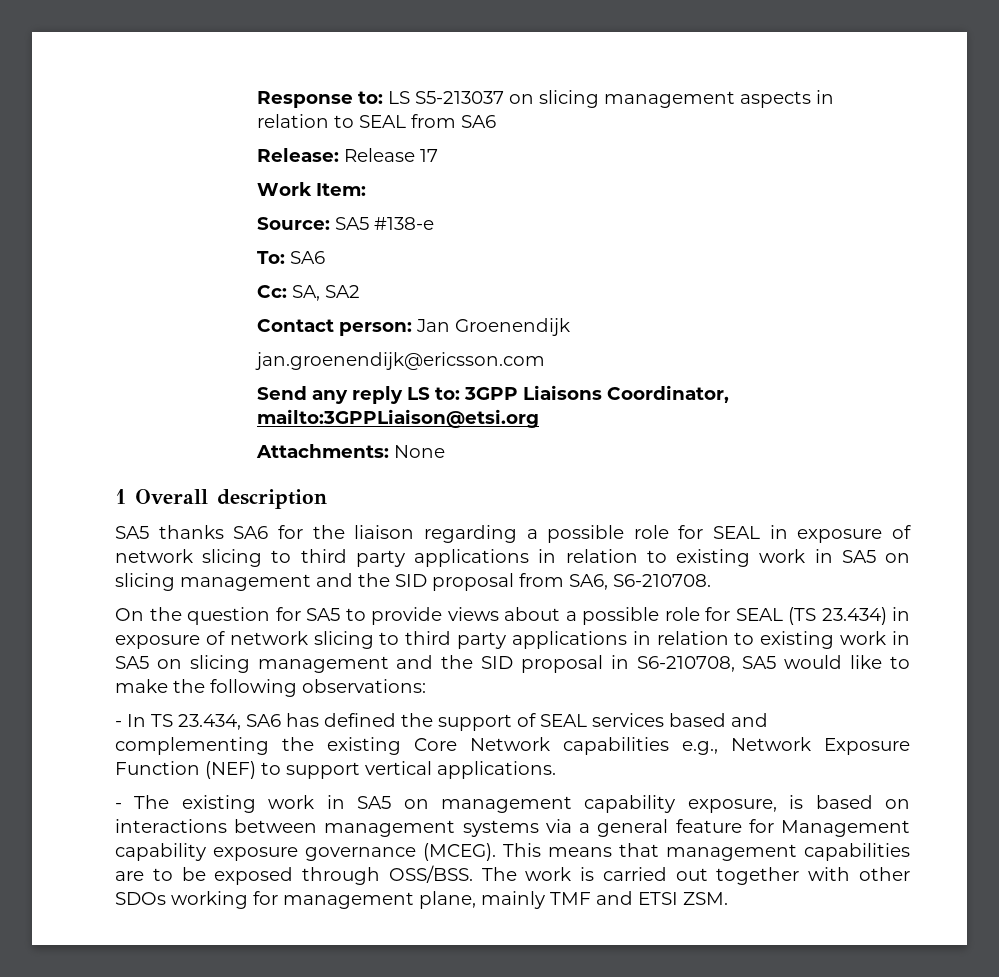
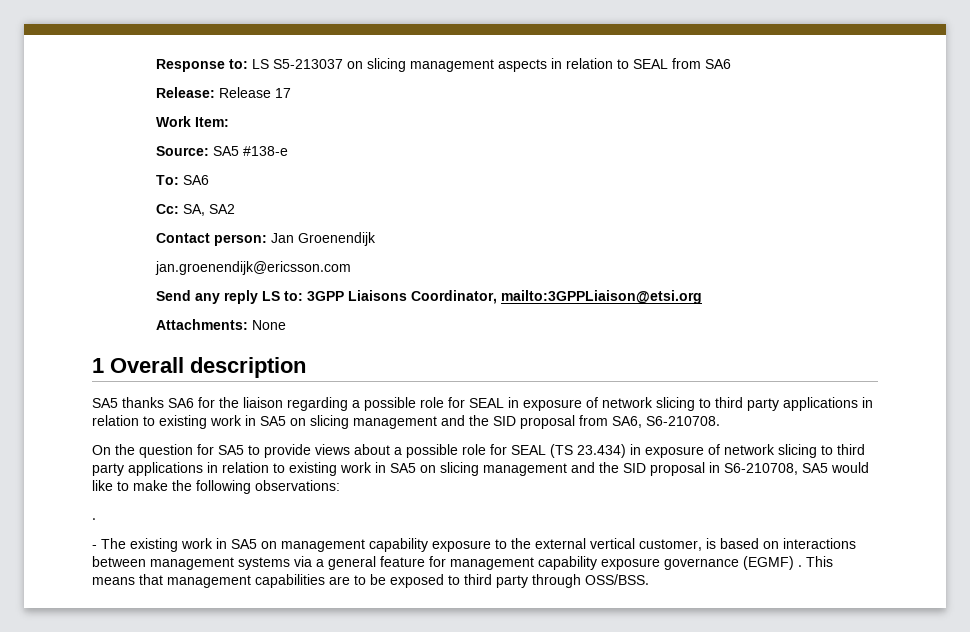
  On the question for SA5 to provide views about a possible role for SEAL (TS 23.434) in exposure of network slicing to third party applications in relation to existing work in SA5 on slicing management and the SID proposal in S6-210708, SA5 would like to make the following observations:
- - In TS 23.434, SA6 has defined the support of SEAL services based and complementing the existing Core Network capabilities e.g., Network Exposure Function (NEF) to support vertical applications.
+ .
- - The existing work in SA5 on management capability exposure, is based on interactions between management systems via a general feature for Management capability exposure governance (MCEG).
+ - The existing work in SA5 on management capability exposure to the external vertical customer, is based on interactions between management systems via a general feature for management capability exposure governance (EGMF) .
- This means that management capabilities are to be exposed through OSS/BSS. The work is carried out together with other SDOs working for management plane, mainly TMF and ETSI ZSM.
+ This means that management capabilities are to be exposed to third party through OSS/BSS.

